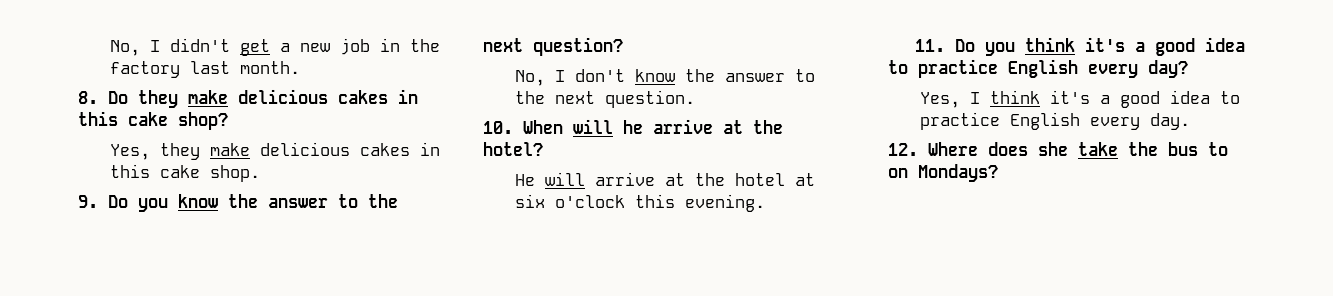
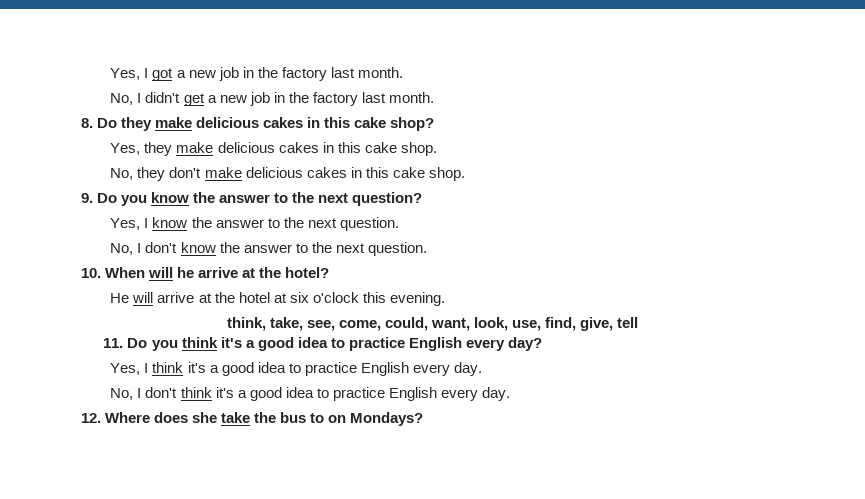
+ Yes, I got a new job in the factory last month.
+ No, they don't make delicious cakes in this cake shop.
+ Yes, I know the answer to the next question.
+ think, take, see, come, could, want, look, use, find, give, tell
+ No, I don't think it's a good idea to practice English every day.

